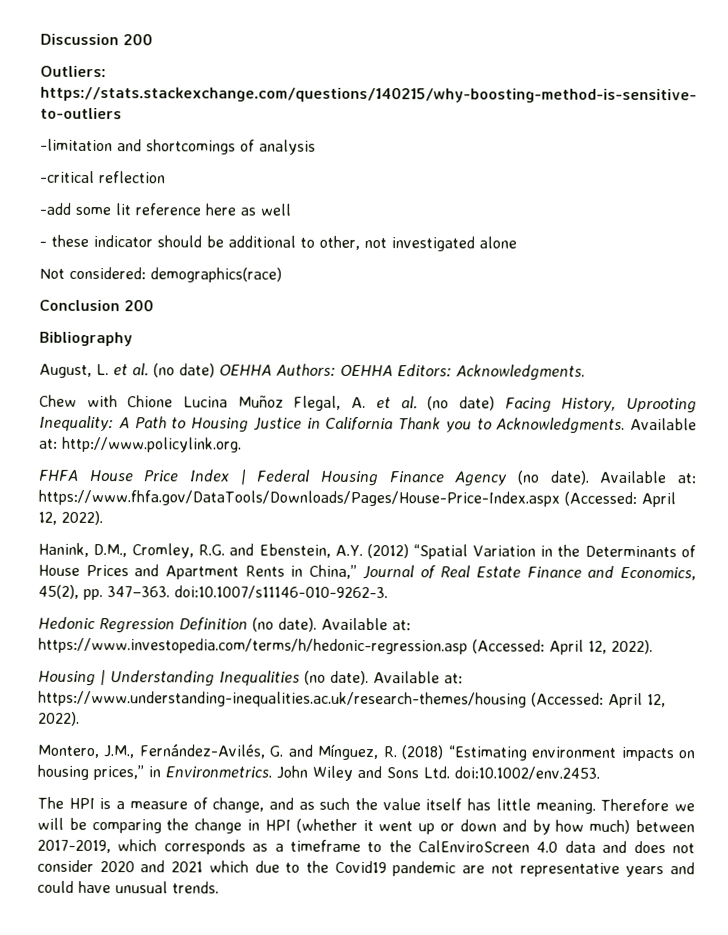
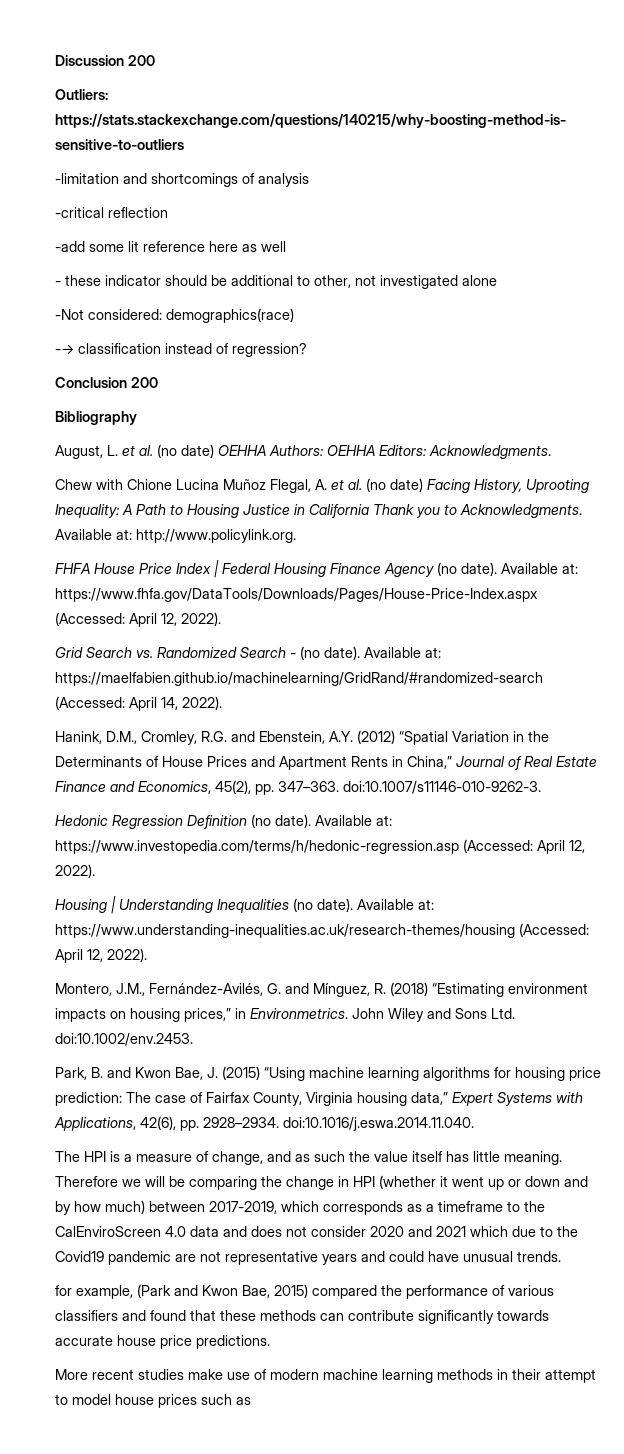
- Not considered: demographics(race)
+ -Not considered: demographics(race)
+ -→ classification instead of regression?
+ Grid Search vs. Randomized Search - (no date). Available at: https://maelfabien.github.io/machinelearning/GridRand/#randomized-search (Accessed: April 14, 2022).
+ Park, B. and Kwon Bae, J. (2015) “Using machine learning algorithms for housing price prediction: The case of Fairfax County, Virginia housing data,” Expert Systems with Applications, 42(6), pp. 2928–2934. doi:10.1016/j.eswa.2014.11.040.
+ for example, (Park and Kwon Bae, 2015) compared the performance of various classifiers and found that these methods can contribute significantly towards accurate house price predictions.
+ More recent studies make use of modern machine learning methods in their attempt to model house prices such as

